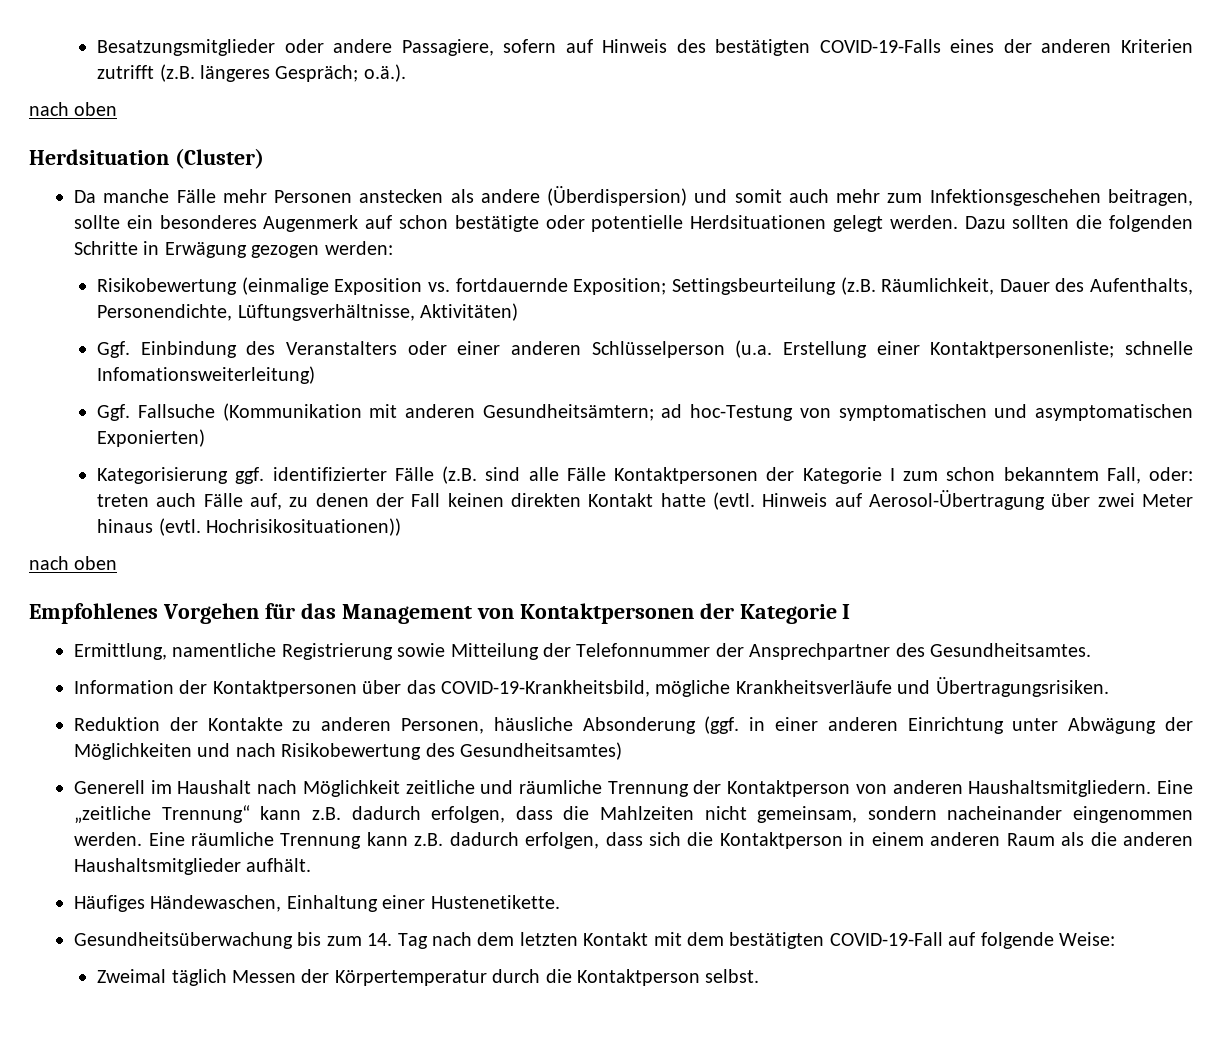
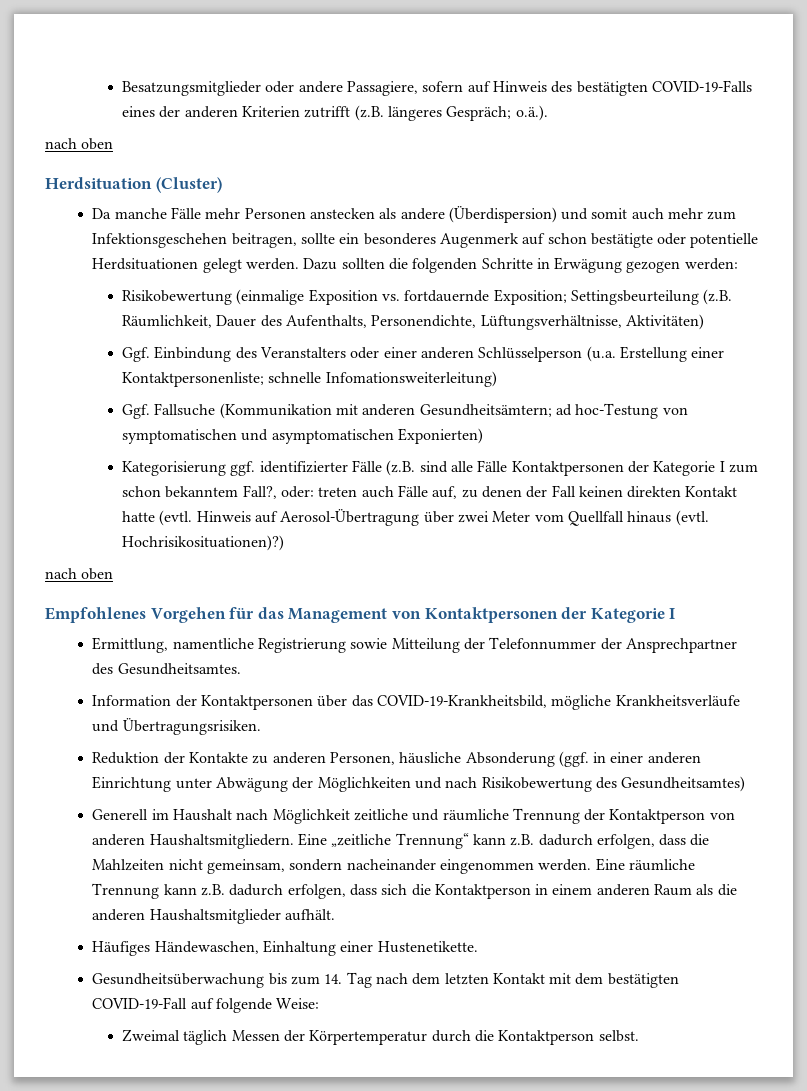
- Kategorisierung ggf. identifizierter Fälle (z.B. sind alle Fälle Kontaktpersonen der Kategorie I zum schon bekanntem Fall, oder: treten auch Fälle auf, zu denen der Fall keinen direkten Kontakt hatte (evtl.
+ Kategorisierung ggf. identifizierter Fälle (z.B. sind alle Fälle Kontaktpersonen der Kategorie I zum schon bekanntem Fall?, oder: treten auch Fälle auf, zu denen der Fall keinen direkten Kontakt hatte (evtl.
- Hinweis auf Aerosol-Übertragung über zwei Meter hinaus (evtl.
+ Hinweis auf Aerosol-Übertragung über zwei Meter vom Quellfall hinaus (evtl.
- Hochrisikosituationen))
+ Hochrisikosituationen)?)

